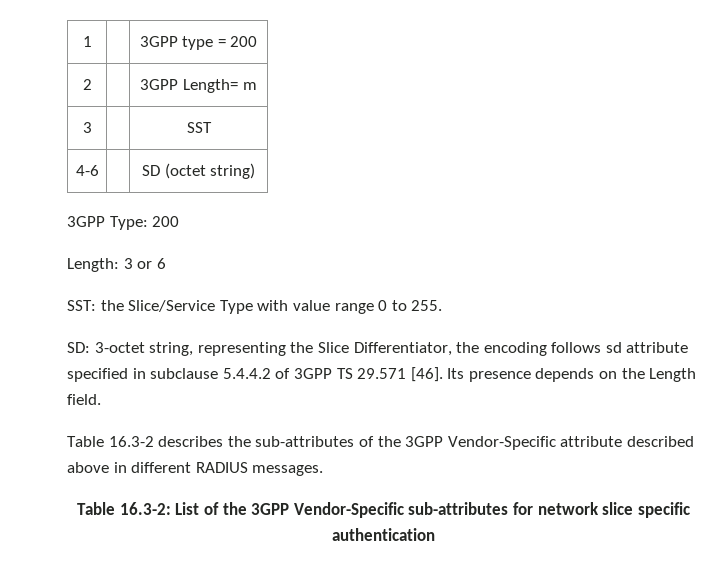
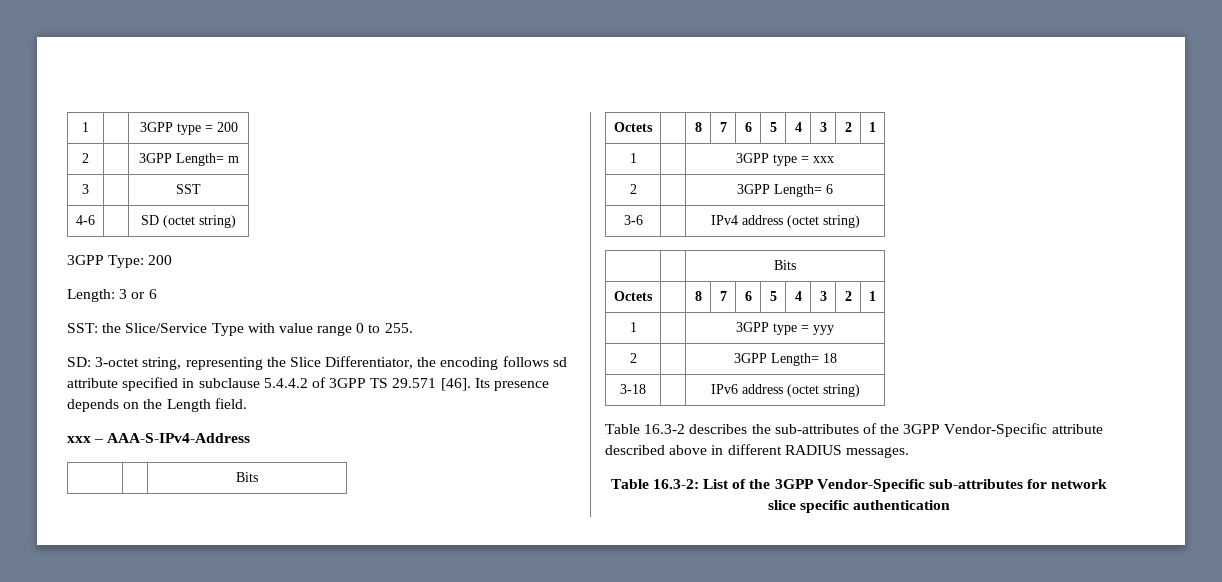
+ xxx – AAA-S-IPv4-Address
+ | | Bits
+ Octets | | 8 | 7 | 6 | 5 | 4 | 3 | 2 | 1
+ 1 | | 3GPP type = xxx
+ 2 | | 3GPP Length= 6
+ 3-6 | | IPv4 address (octet string)
+ | | Bits
+ Octets | | 8 | 7 | 6 | 5 | 4 | 3 | 2 | 1
+ 1 | | 3GPP type = yyy
+ 2 | | 3GPP Length= 18
+ 3-18 | | IPv6 address (octet string)

